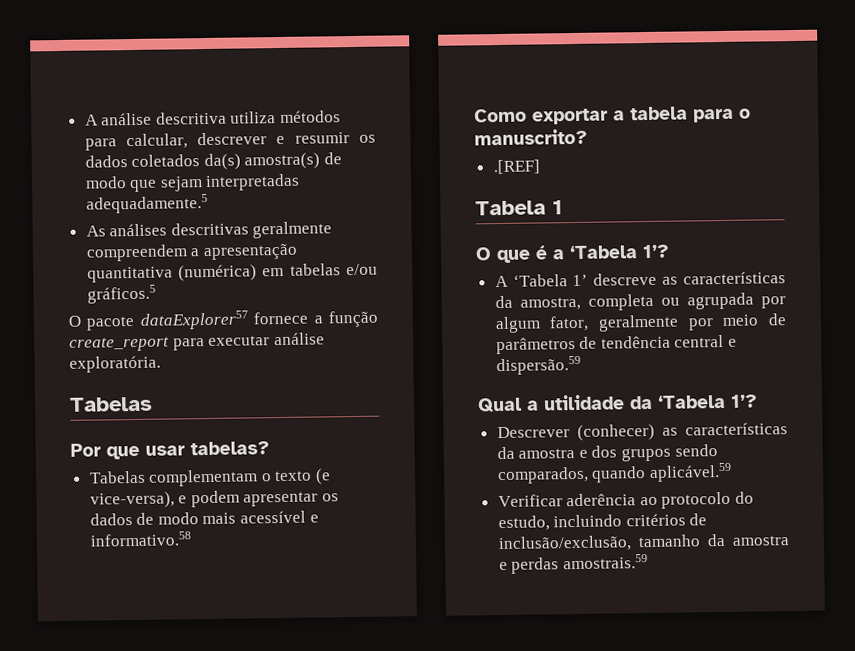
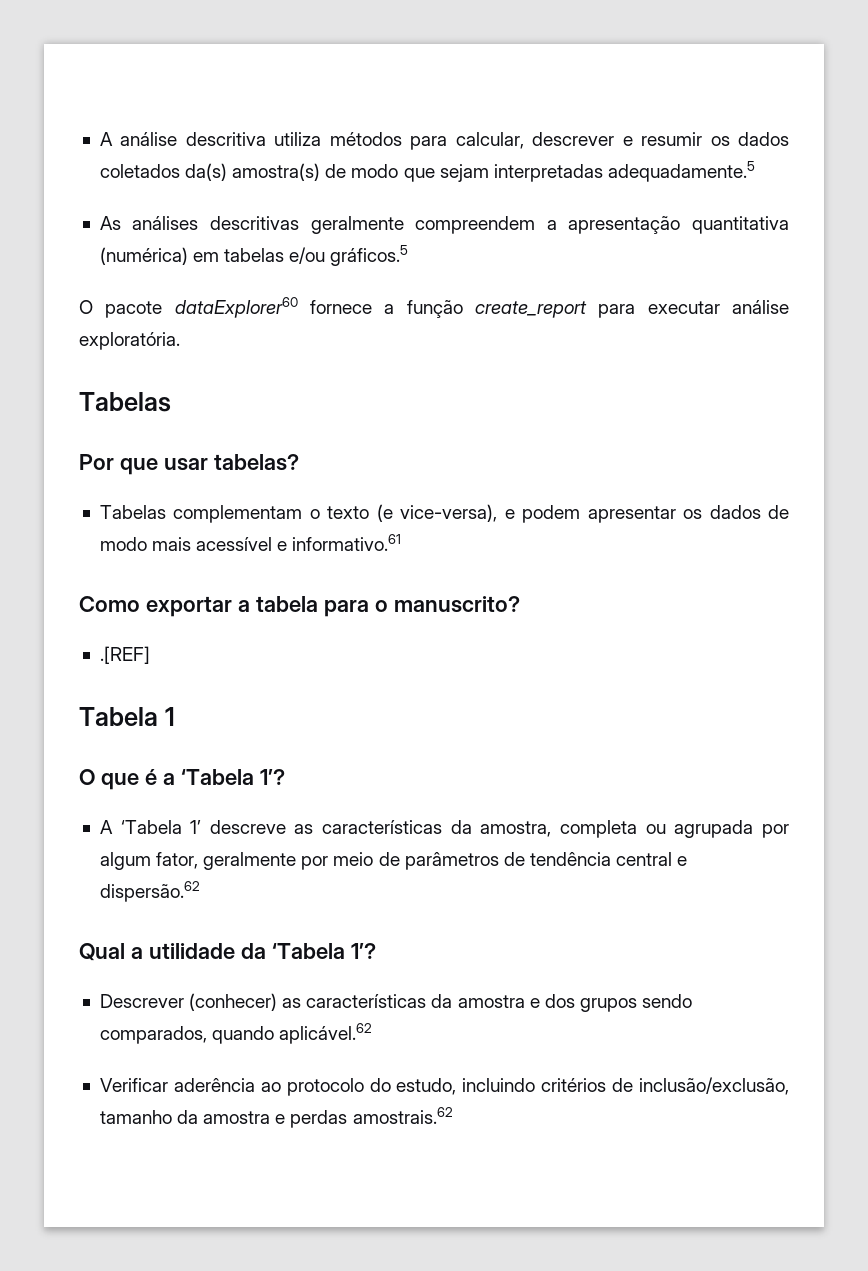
- O pacote dataExplorer57 fornece a função create_report para executar análise exploratória.
+ O pacote dataExplorer60 fornece a função create_report para executar análise exploratória.
- Tabelas complementam o texto (e vice-versa), e podem apresentar os dados de modo mais acessível e informativo.58
+ Tabelas complementam o texto (e vice-versa), e podem apresentar os dados de modo mais acessível e informativo.61
- A ‘Tabela 1’ descreve as características da amostra, completa ou agrupada por algum fator, geralmente por meio de parâmetros de tendência central e dispersão.59
+ A ‘Tabela 1’ descreve as características da amostra, completa ou agrupada por algum fator, geralmente por meio de parâmetros de tendência central e dispersão.62
- Descrever (conhecer) as características da amostra e dos grupos sendo comparados, quando aplicável.59
+ Descrever (conhecer) as características da amostra e dos grupos sendo comparados, quando aplicável.62
- Verificar aderência ao protocolo do estudo, incluindo critérios de inclusão/exclusão, tamanho da amostra e perdas amostrais.59
+ Verificar aderência ao protocolo do estudo, incluindo critérios de inclusão/exclusão, tamanho da amostra e perdas amostrais.62

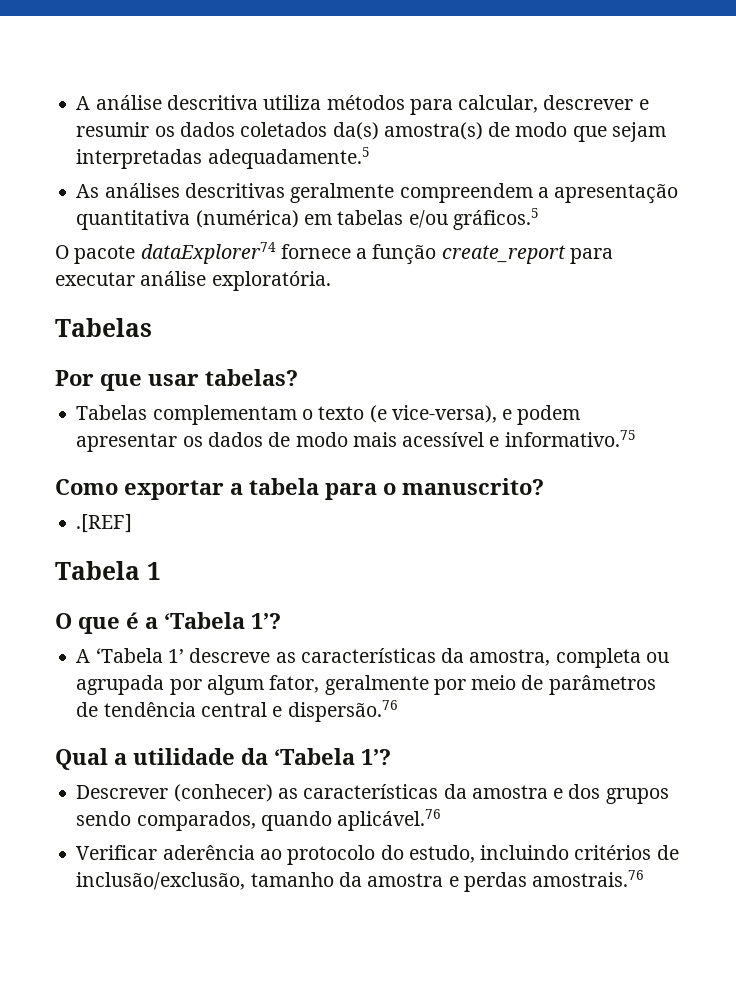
- O pacote dataExplorer60 fornece a função create_report para executar análise exploratória.
+ O pacote dataExplorer74 fornece a função create_report para executar análise exploratória.
- Tabelas complementam o texto (e vice-versa), e podem apresentar os dados de modo mais acessível e informativo.61
+ Tabelas complementam o texto (e vice-versa), e podem apresentar os dados de modo mais acessível e informativo.75
- A ‘Tabela 1’ descreve as características da amostra, completa ou agrupada por algum fator, geralmente por meio de parâmetros de tendência central e dispersão.62
+ A ‘Tabela 1’ descreve as características da amostra, completa ou agrupada por algum fator, geralmente por meio de parâmetros de tendência central e dispersão.76
- Descrever (conhecer) as características da amostra e dos grupos sendo comparados, quando aplicável.62
+ Descrever (conhecer) as características da amostra e dos grupos sendo comparados, quando aplicável.76
- Verificar aderência ao protocolo do estudo, incluindo critérios de inclusão/exclusão, tamanho da amostra e perdas amostrais.62
+ Verificar aderência ao protocolo do estudo, incluindo critérios de inclusão/exclusão, tamanho da amostra e perdas amostrais.76

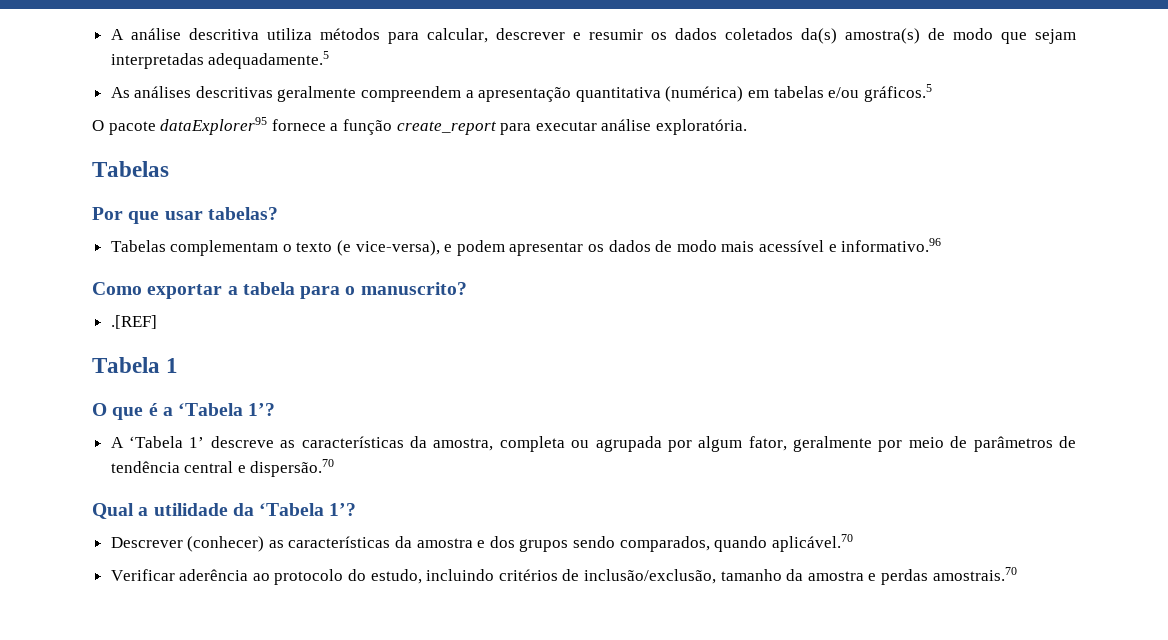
- O pacote dataExplorer74 fornece a função create_report para executar análise exploratória.
+ O pacote dataExplorer95 fornece a função create_report para executar análise exploratória.
- Tabelas complementam o texto (e vice-versa), e podem apresentar os dados de modo mais acessível e informativo.75
+ Tabelas complementam o texto (e vice-versa), e podem apresentar os dados de modo mais acessível e informativo.96
- A ‘Tabela 1’ descreve as características da amostra, completa ou agrupada por algum fator, geralmente por meio de parâmetros de tendência central e dispersão.76
+ A ‘Tabela 1’ descreve as características da amostra, completa ou agrupada por algum fator, geralmente por meio de parâmetros de tendência central e dispersão.70
- Descrever (conhecer) as características da amostra e dos grupos sendo comparados, quando aplicável.76
+ Descrever (conhecer) as características da amostra e dos grupos sendo comparados, quando aplicável.70
- Verificar aderência ao protocolo do estudo, incluindo critérios de inclusão/exclusão, tamanho da amostra e perdas amostrais.76
+ Verificar aderência ao protocolo do estudo, incluindo critérios de inclusão/exclusão, tamanho da amostra e perdas amostrais.70

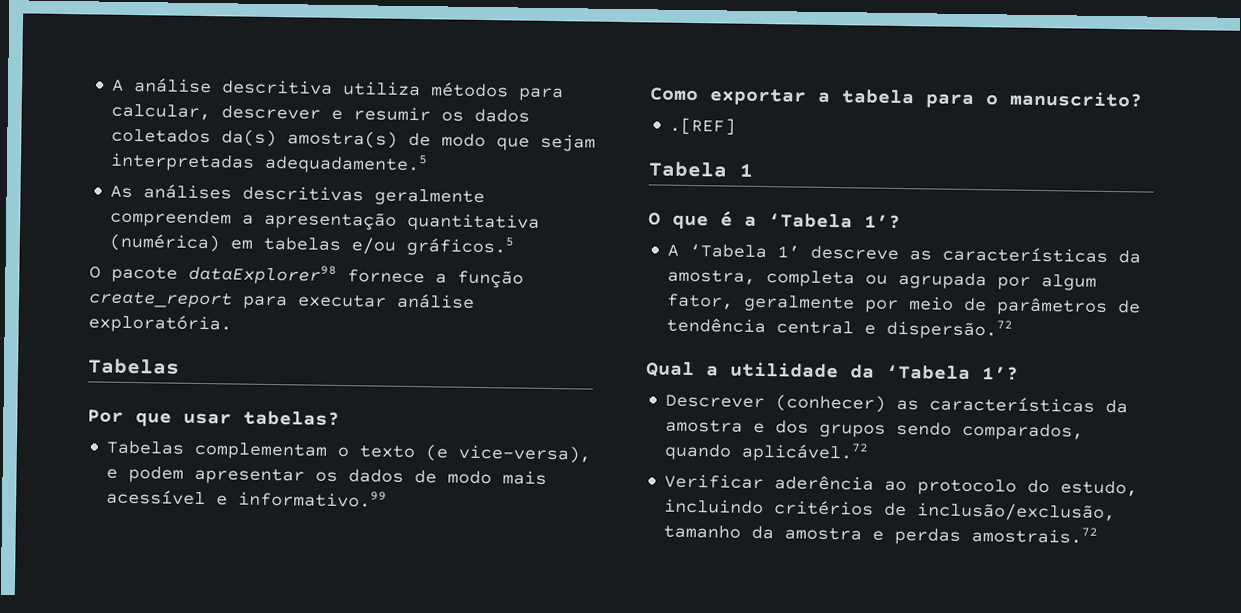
- O pacote dataExplorer95 fornece a função create_report para executar análise exploratória.
+ O pacote dataExplorer98 fornece a função create_report para executar análise exploratória.
- Tabelas complementam o texto (e vice-versa), e podem apresentar os dados de modo mais acessível e informativo.96
+ Tabelas complementam o texto (e vice-versa), e podem apresentar os dados de modo mais acessível e informativo.99
- A ‘Tabela 1’ descreve as características da amostra, completa ou agrupada por algum fator, geralmente por meio de parâmetros de tendência central e dispersão.70
+ A ‘Tabela 1’ descreve as características da amostra, completa ou agrupada por algum fator, geralmente por meio de parâmetros de tendência central e dispersão.72
- Descrever (conhecer) as características da amostra e dos grupos sendo comparados, quando aplicável.70
+ Descrever (conhecer) as características da amostra e dos grupos sendo comparados, quando aplicável.72
- Verificar aderência ao protocolo do estudo, incluindo critérios de inclusão/exclusão, tamanho da amostra e perdas amostrais.70
+ Verificar aderência ao protocolo do estudo, incluindo critérios de inclusão/exclusão, tamanho da amostra e perdas amostrais.72

